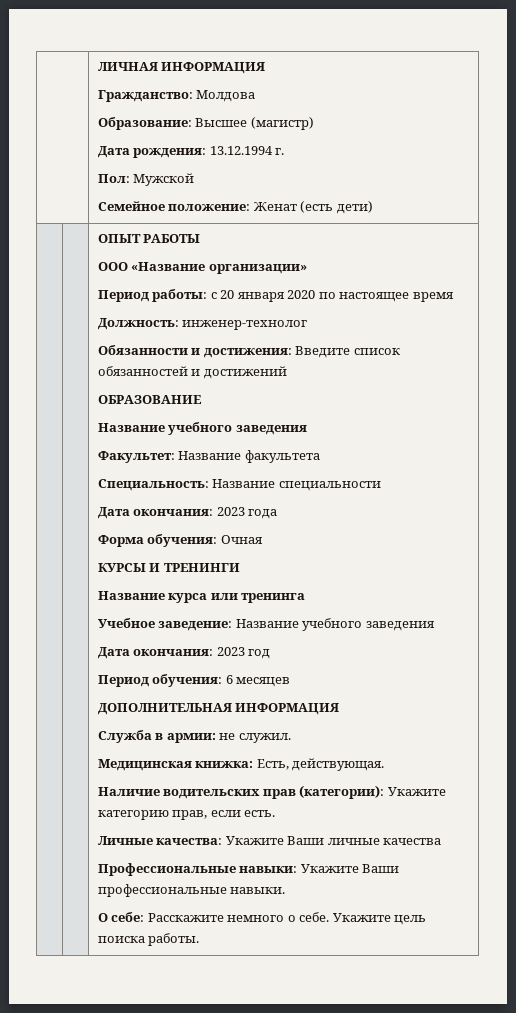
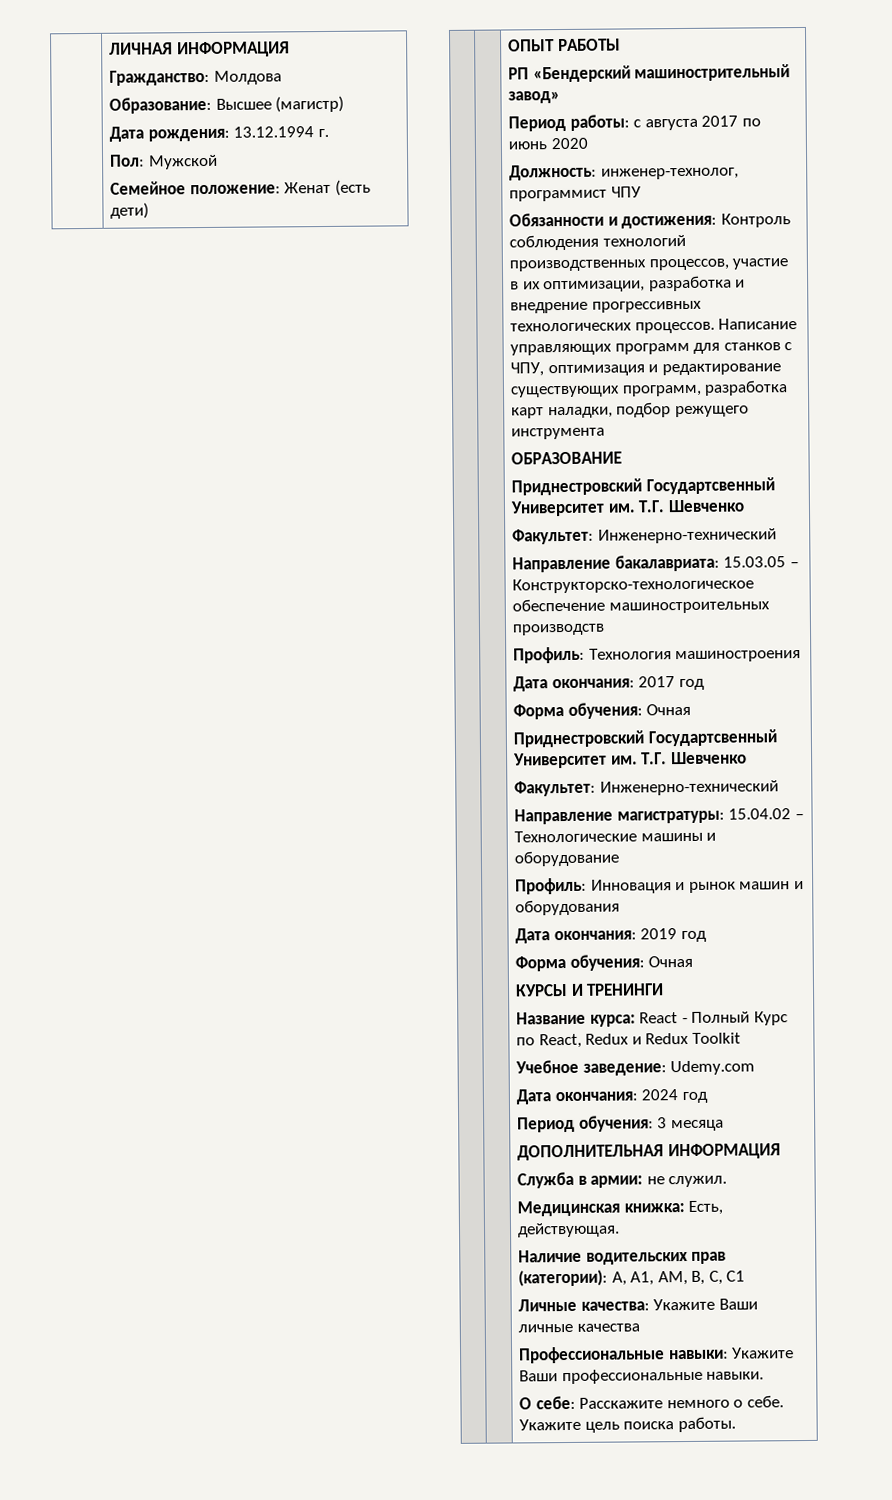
- ООО «Название организации»
+ РП «Бендерский машинострительный завод»
- Период работы: с 20 января 2020 по настоящее время
- Должность: инженер-технолог
- Обязанности и достижения: Введите список обязанностей и достижений
+ Период работы: с августа 2017 по июнь 2020
+ Должность: инженер-технолог, программист ЧПУ
+ Обязанности и достижения: Контроль соблюдения технологий производственных процессов, участие в их оптимизации, разработка и внедрение прогрессивных технологических процессов. Написание управляющих программ для станков с ЧПУ, оптимизация и редактирование существующих программ, разработка карт наладки, подбор режущего инструмента
  ОБРАЗОВАНИЕ
- Название учебного заведения
- Факультет: Название факультета
- Специальность: Название специальности
- Дата окончания: 2023 года
+ Приднестровский Государтсвенный Университет им. Т.Г. Шевченко
+ Факультет: Инженерно-технический
+ Направление бакалавриата: 15.03.05 – Конструкторско-технологическое обеспечение машиностроительных производств
+ Профиль: Технология машиностроения
+ Дата окончания: 2017 год
+ Форма обучения: Очная
+ Приднестровский Государтсвенный Университет им. Т.Г. Шевченко
+ Факультет: Инженерно-технический
+ Направление магистратуры: 15.04.02 – Технологические машины и оборудование
+ Профиль: Инновация и рынок машин и оборудования
+ Дата окончания: 2019 год
- Название курса или тренинга
+ Название курса: React - Полный Курс по React, Redux и Redux Toolkit
- Учебное заведение: Название учебного заведения
- Дата окончания: 2023 год
+ Учебное заведение: Udemy.com
+ Дата окончания: 2024 год
- Период обучения: 6 месяцев
+ Период обучения: 3 месяца
- Наличие водительских прав (категории): Укажите категорию прав, если есть.
+ Наличие водительских прав (категории): А, А1, АМ, В, С, С1

